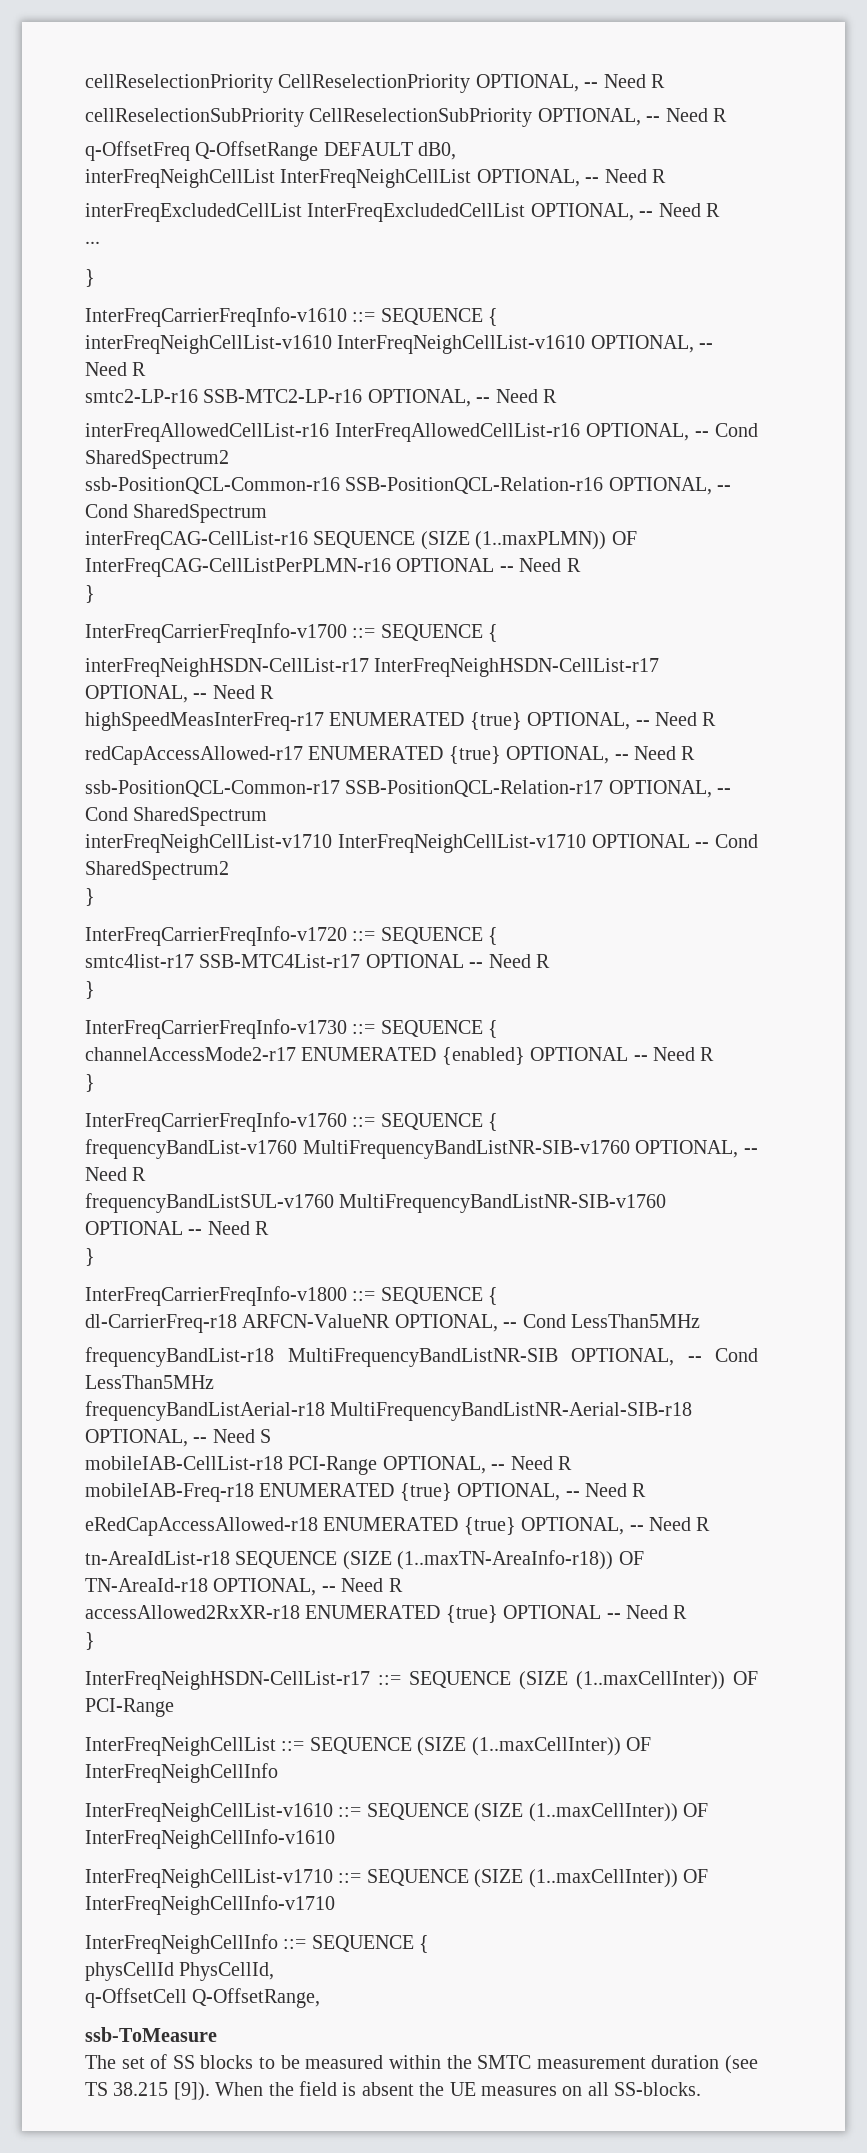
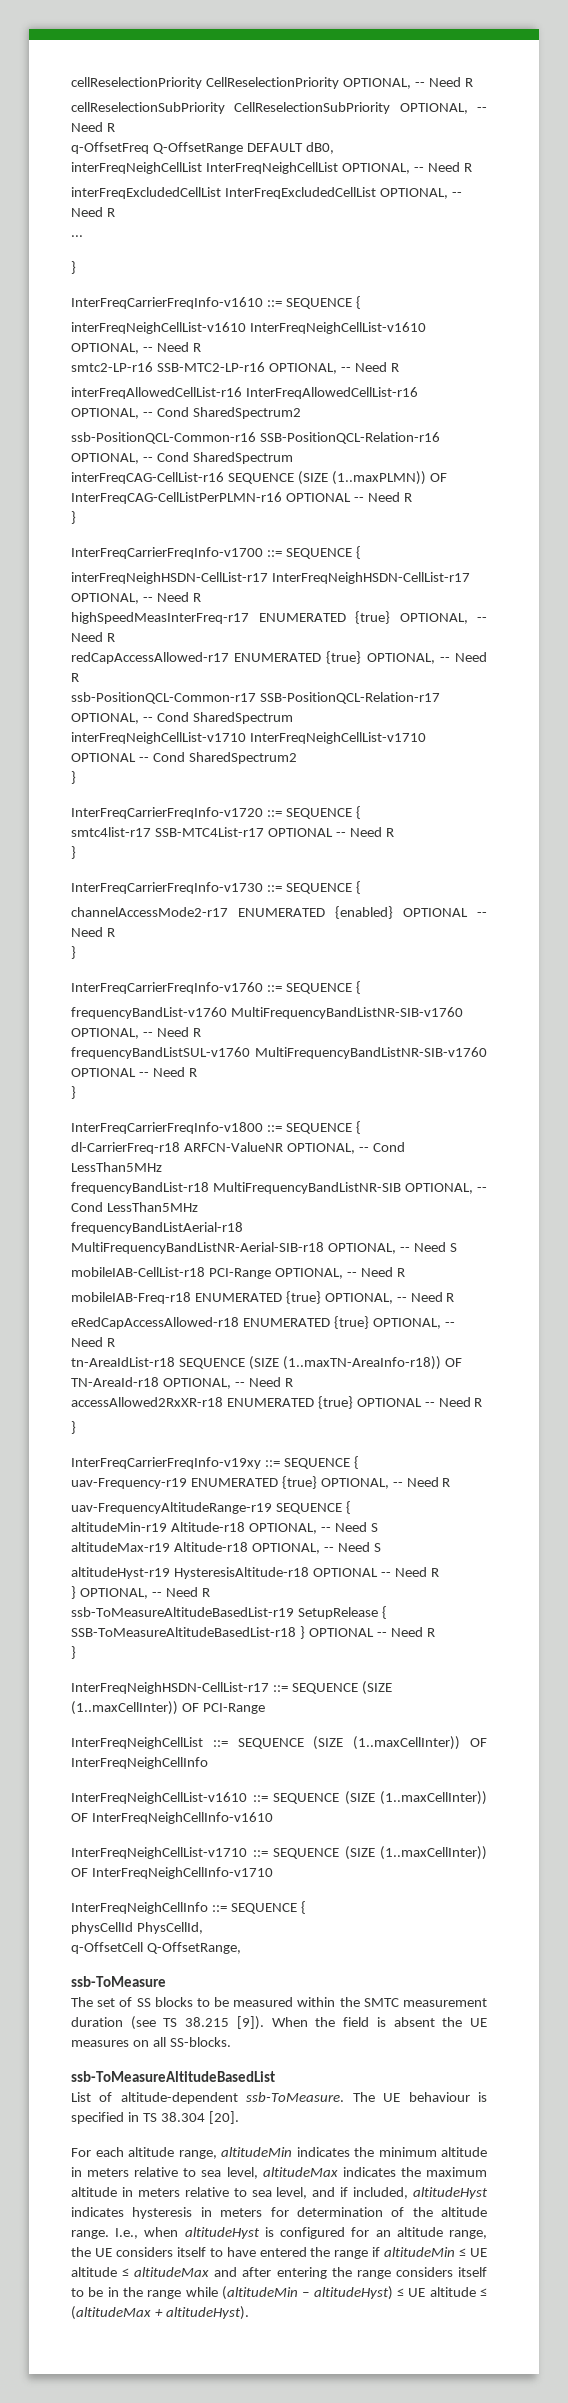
+ InterFreqCarrierFreqInfo-v19xy ::= SEQUENCE {
+ uav-Frequency-r19 ENUMERATED {true} OPTIONAL, -- Need R
+ uav-FrequencyAltitudeRange-r19 SEQUENCE {
+ altitudeMin-r19 Altitude-r18 OPTIONAL, -- Need S
+ altitudeMax-r19 Altitude-r18 OPTIONAL, -- Need S
+ altitudeHyst-r19 HysteresisAltitude-r18 OPTIONAL -- Need R
+ } OPTIONAL, -- Need R
+ ssb-ToMeasureAltitudeBasedList-r19 SetupRelease { SSB-ToMeasureAltitudeBasedList-r18 } OPTIONAL -- Need R
+ }
+ ssb-ToMeasureAltitudeBasedList
+ List of altitude-dependent ssb-ToMeasure. The UE behaviour is specified in TS 38.304 [20].
+ For each altitude range, altitudeMin indicates the minimum altitude in meters relative to sea level, altitudeMax indicates the maximum altitude in meters relative to sea level, and if included, altitudeHyst indicates hysteresis in meters for determination of the altitude range. I.e., when altitudeHyst is configured for an altitude range, the UE considers itself to have entered the range if altitudeMin ≤ UE altitude ≤ altitudeMax and after entering the range considers itself to be in the range while (altitudeMin – altitudeHyst) ≤ UE altitude ≤ (altitudeMax + altitudeHyst).

